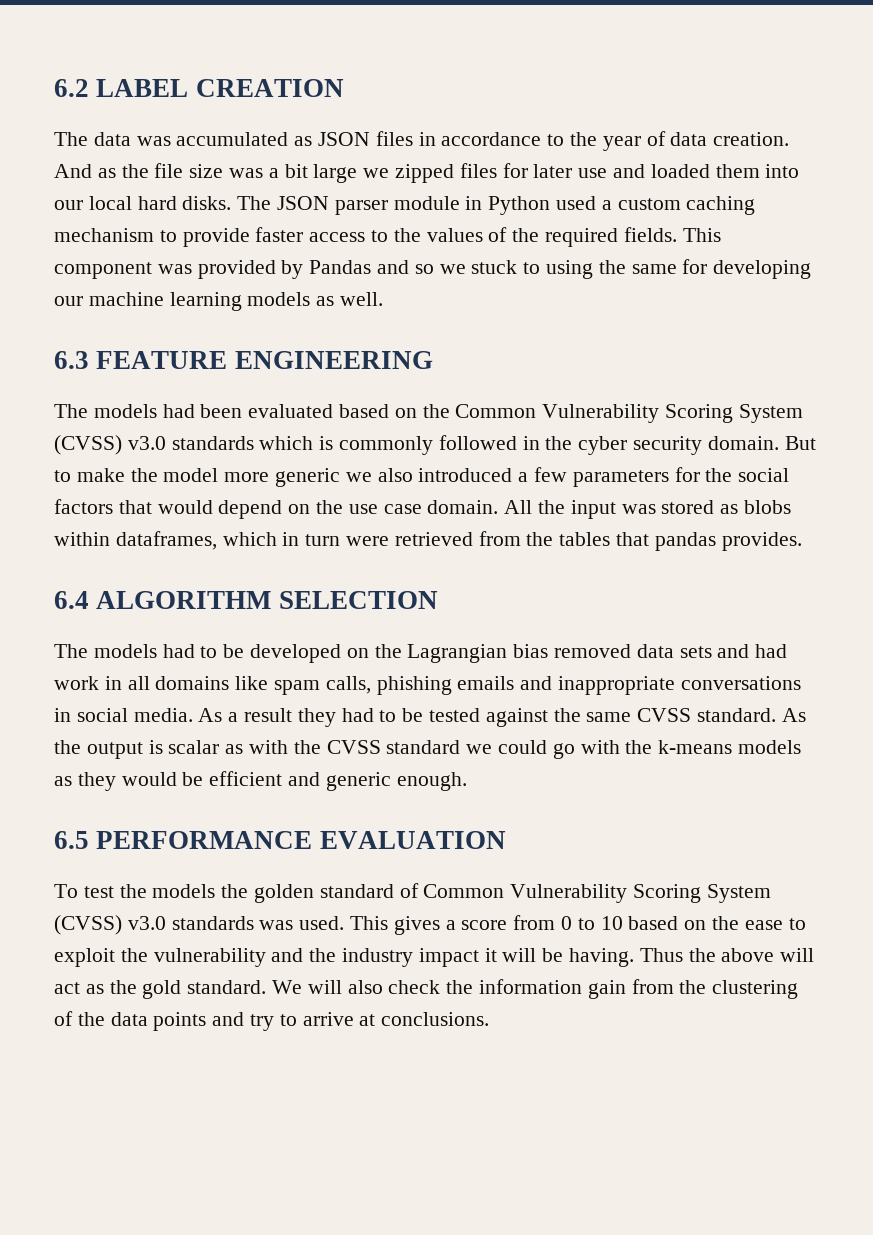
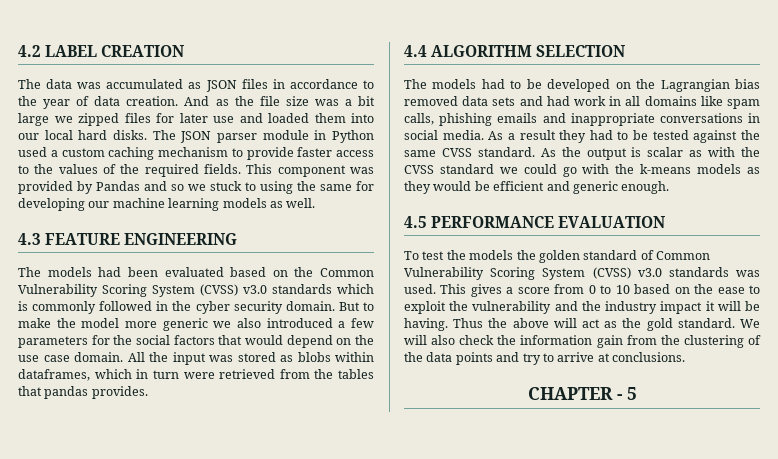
- 6.2 LABEL CREATION
+ 4.2 LABEL CREATION
- 6.3 FEATURE ENGINEERING
+ 4.3 FEATURE ENGINEERING
- 6.4 ALGORITHM SELECTION
+ 4.4 ALGORITHM SELECTION
- 6.5 PERFORMANCE EVALUATION
+ 4.5 PERFORMANCE EVALUATION
+ CHAPTER - 5

